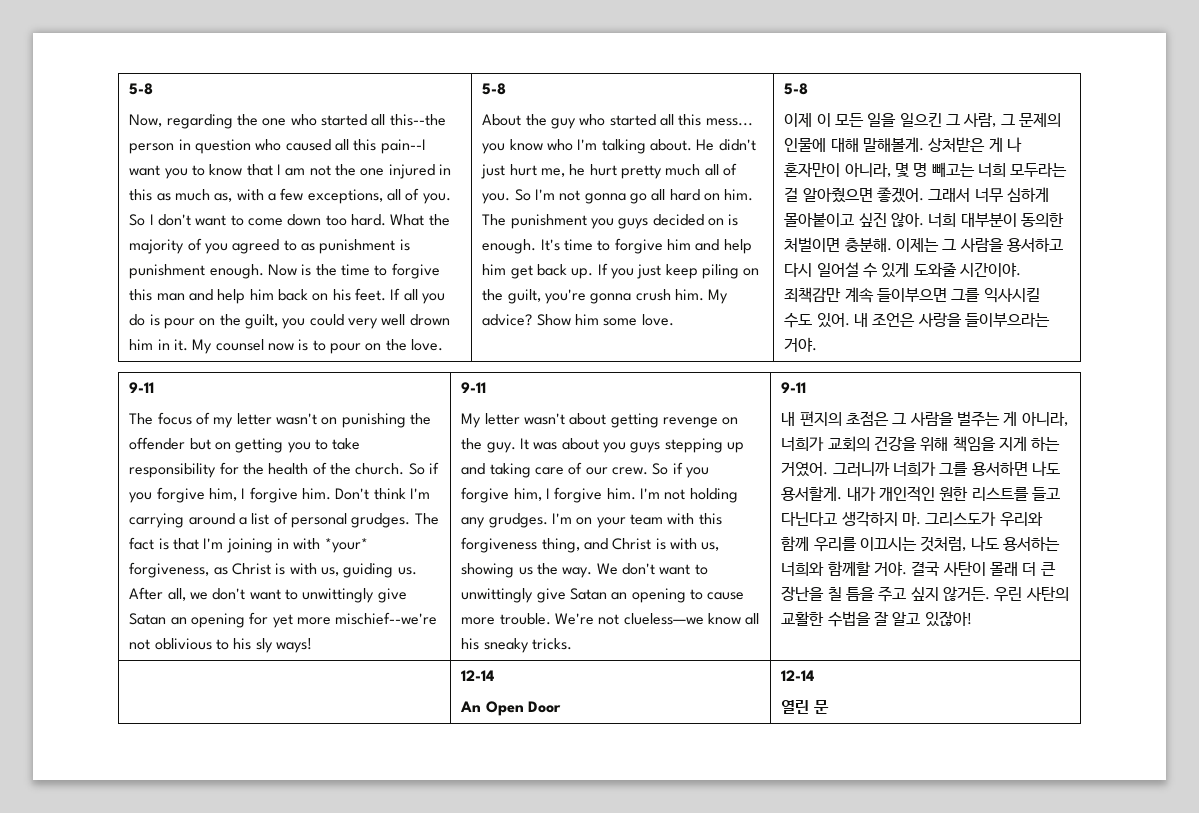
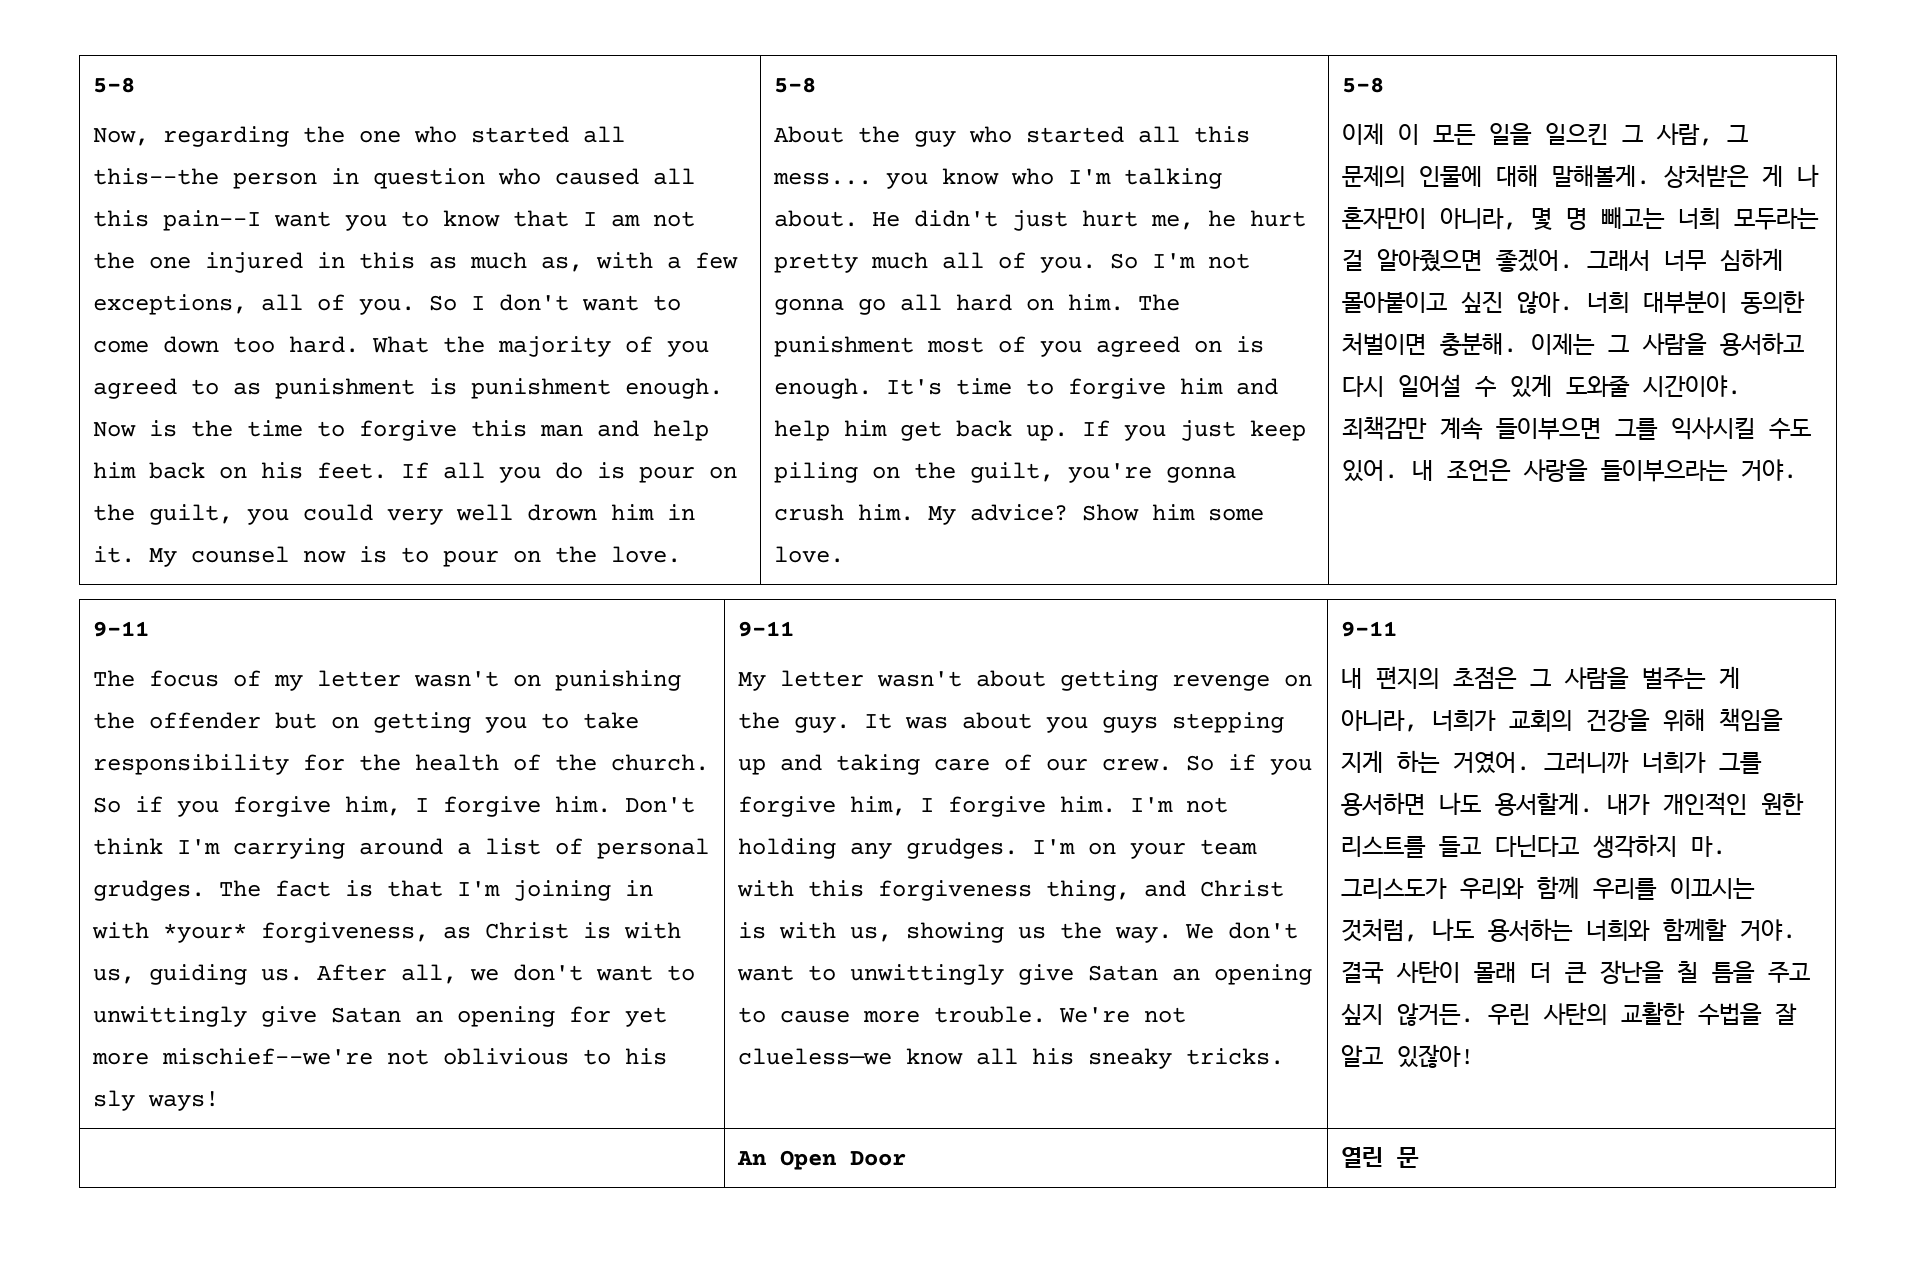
- The punishment you guys decided on is enough.
+ The punishment most of you agreed on is enough.
  우린 사탄의 교활한 수법을 잘 알고 있잖아!
- | 12-14
- An Open Door | 12-14
- 열린 문
+ | An Open Door | 열린 문

